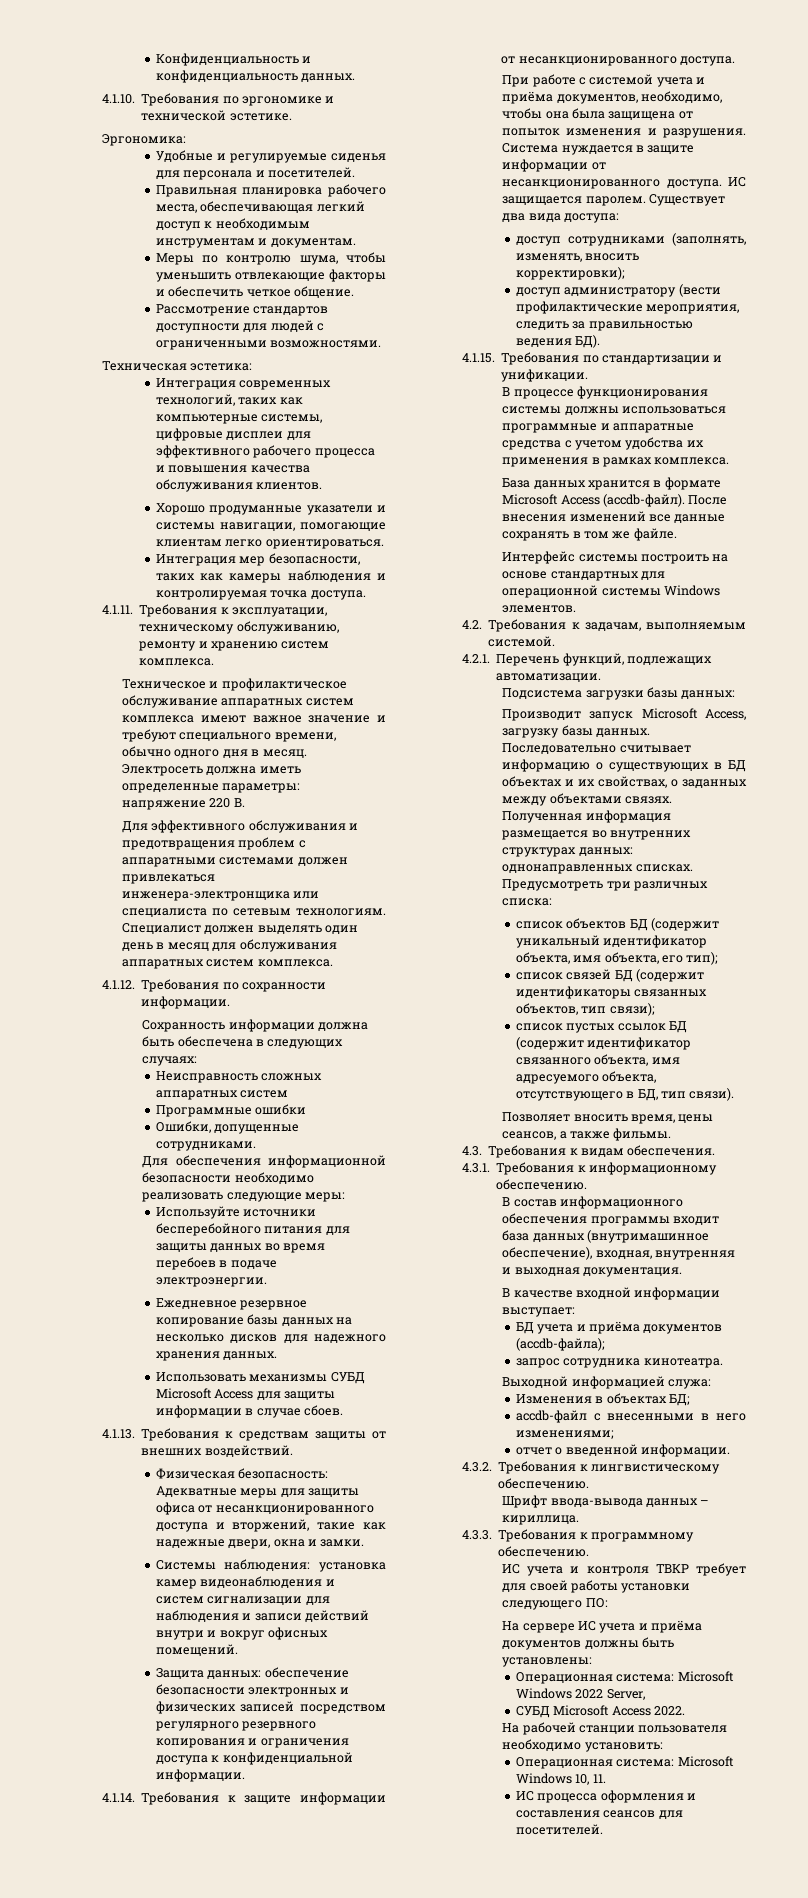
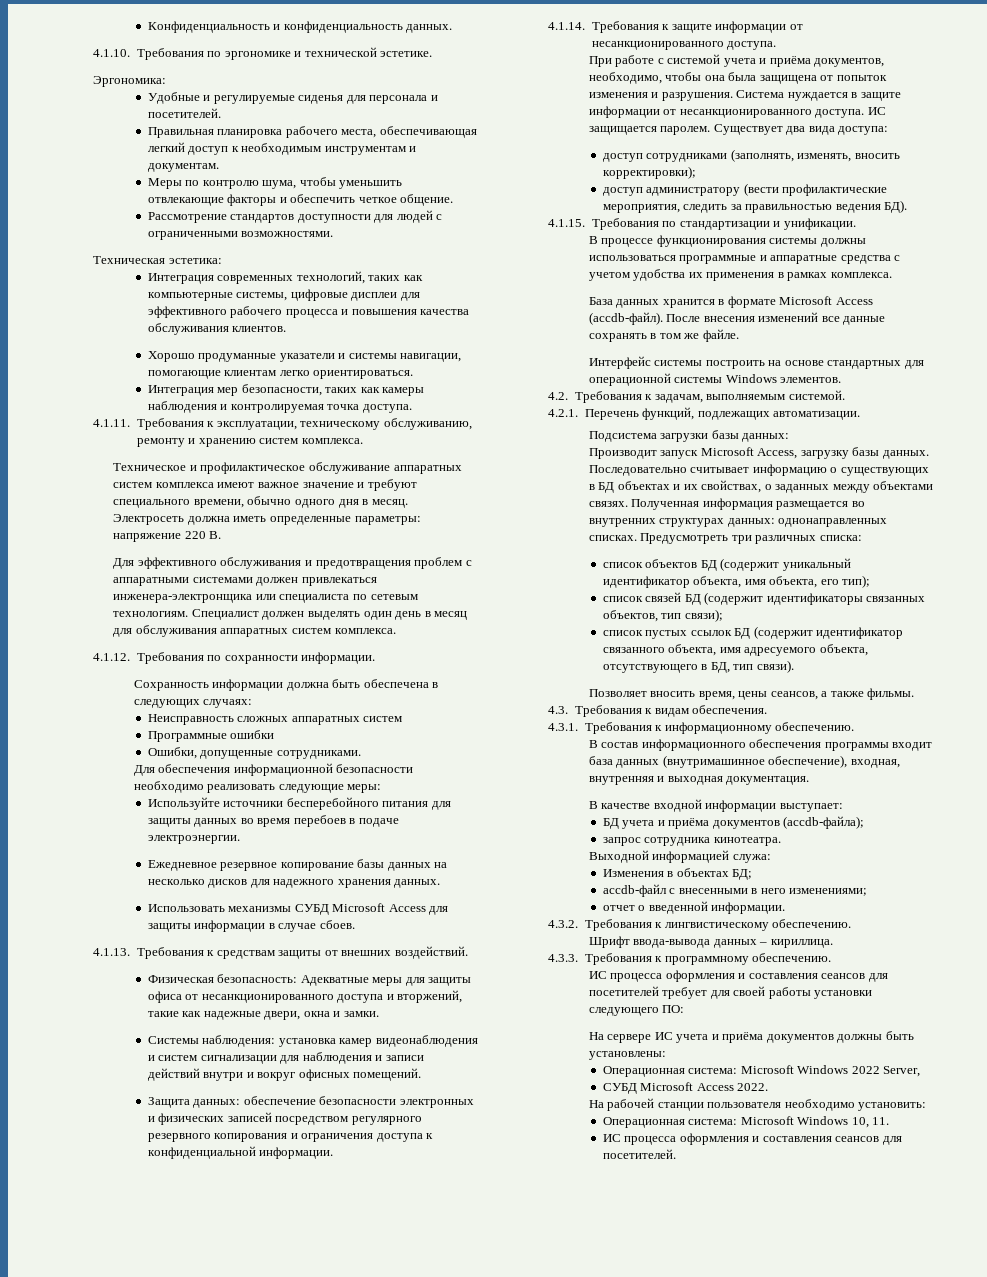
- ИС учета и контроля ТВКР требует для своей работы установки следующего ПО:
+ ИС процесса оформления и составления сеансов для посетителей требует для своей работы установки следующего ПО:

